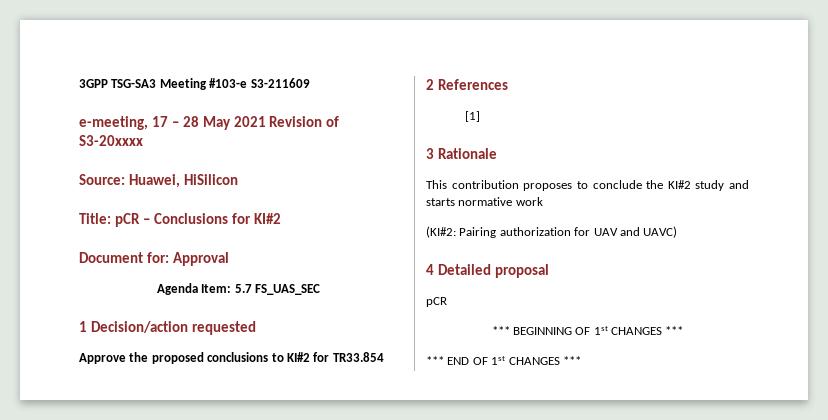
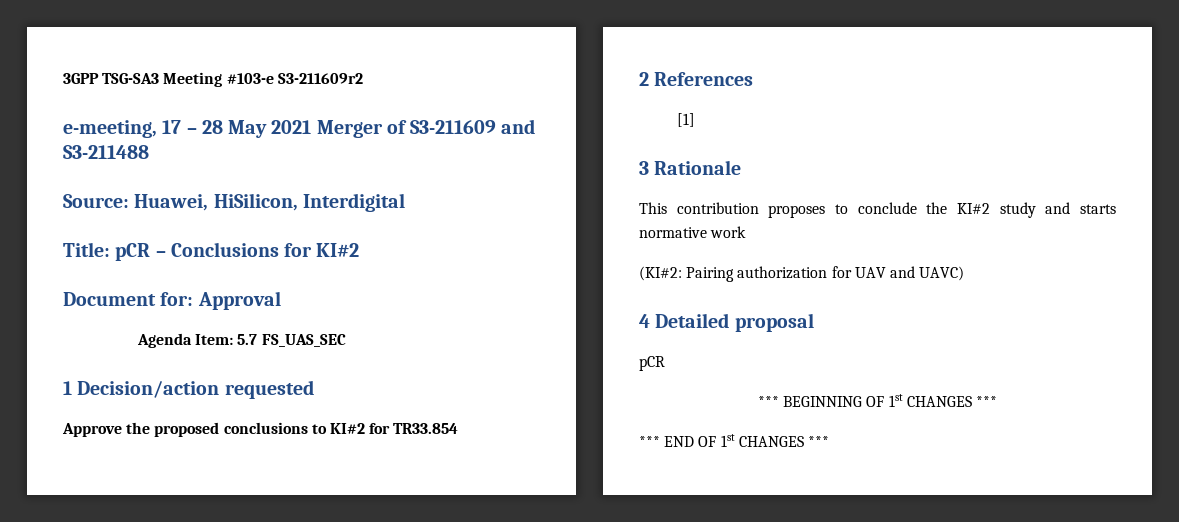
- 3GPP TSG-SA3 Meeting #103-e S3-211609
+ 3GPP TSG-SA3 Meeting #103-e S3-211609r2
- e-meeting, 17 – 28 May 2021 Revision of S3-20xxxx
+ e-meeting, 17 – 28 May 2021 Merger of S3-211609 and S3-211488
- Source: Huawei, HiSilicon
+ Source: Huawei, HiSilicon, Interdigital

